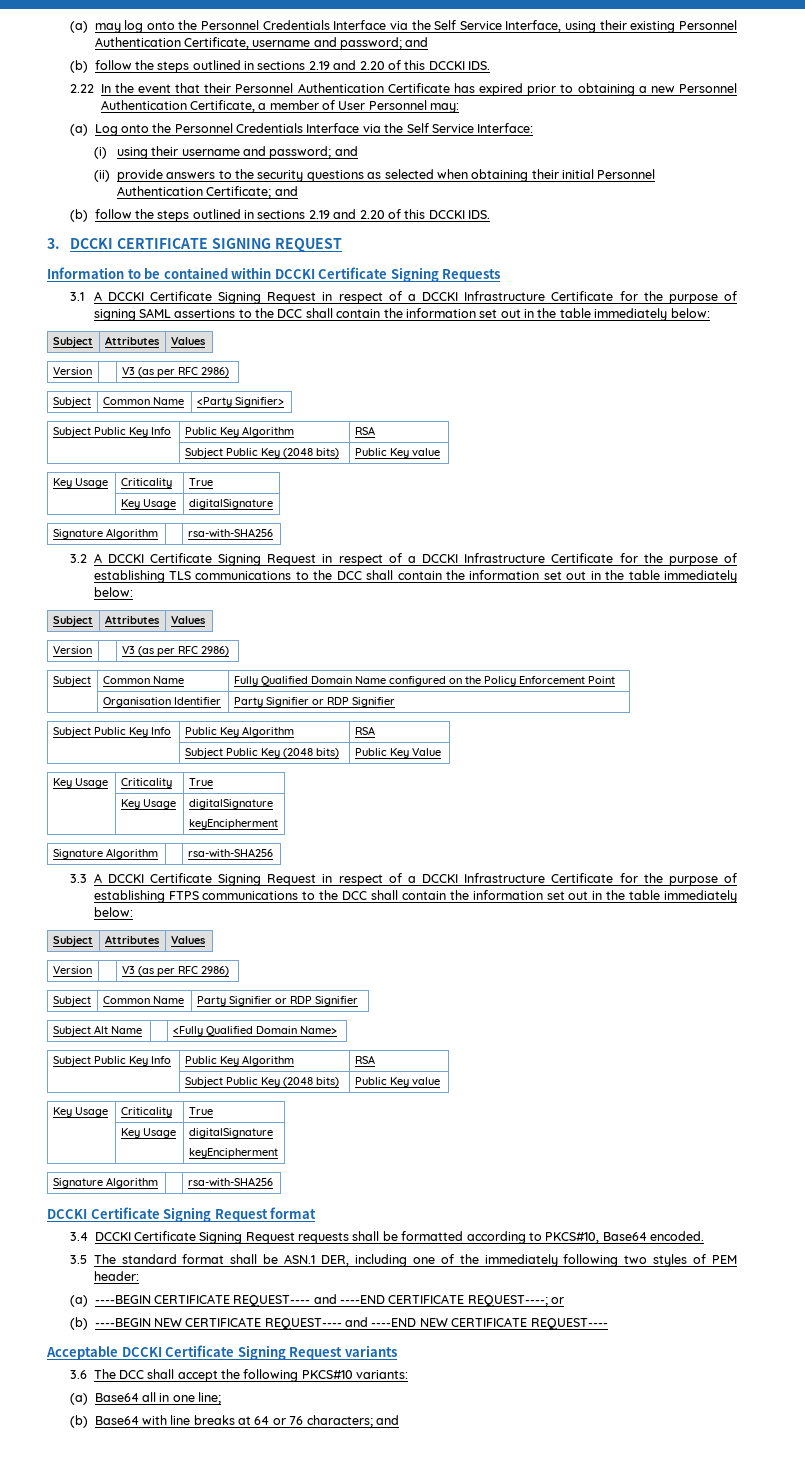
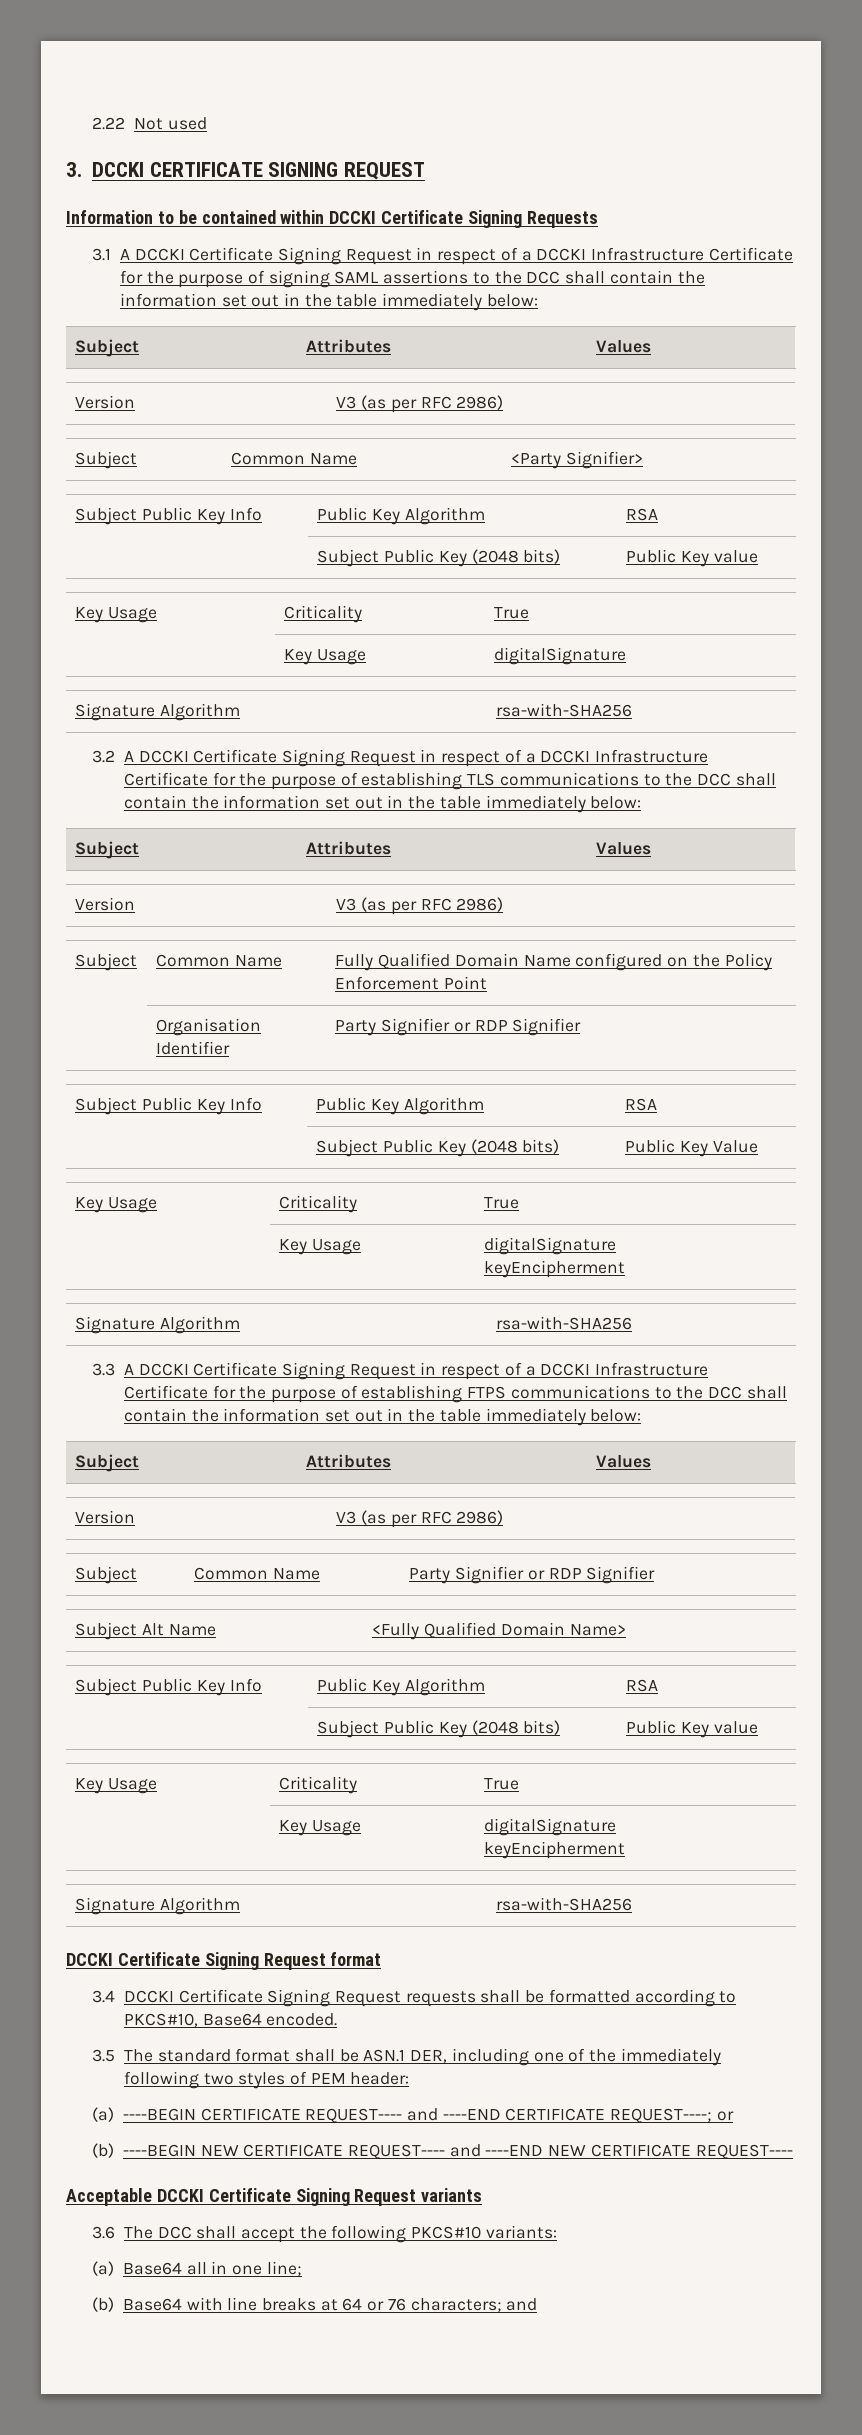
- (a) may log onto the Personnel Credentials Interface via the Self Service Interface, using their existing Personnel Authentication Certificate, username and password; and
- (b) follow the steps outlined in sections 2.19 and 2.20 of this DCCKI IDS.
- 2.22 In the event that their Personnel Authentication Certificate has expired prior to obtaining a new Personnel Authentication Certificate, a member of User Personnel may:
- (a) Log onto the Personnel Credentials Interface via the Self Service Interface:
- (i) using their username and password; and
- (ii) provide answers to the security questions as selected when obtaining their initial Personnel Authentication Certificate; and
- (b) follow the steps outlined in sections 2.19 and 2.20 of this DCCKI IDS.
+ 2.22 Not used

